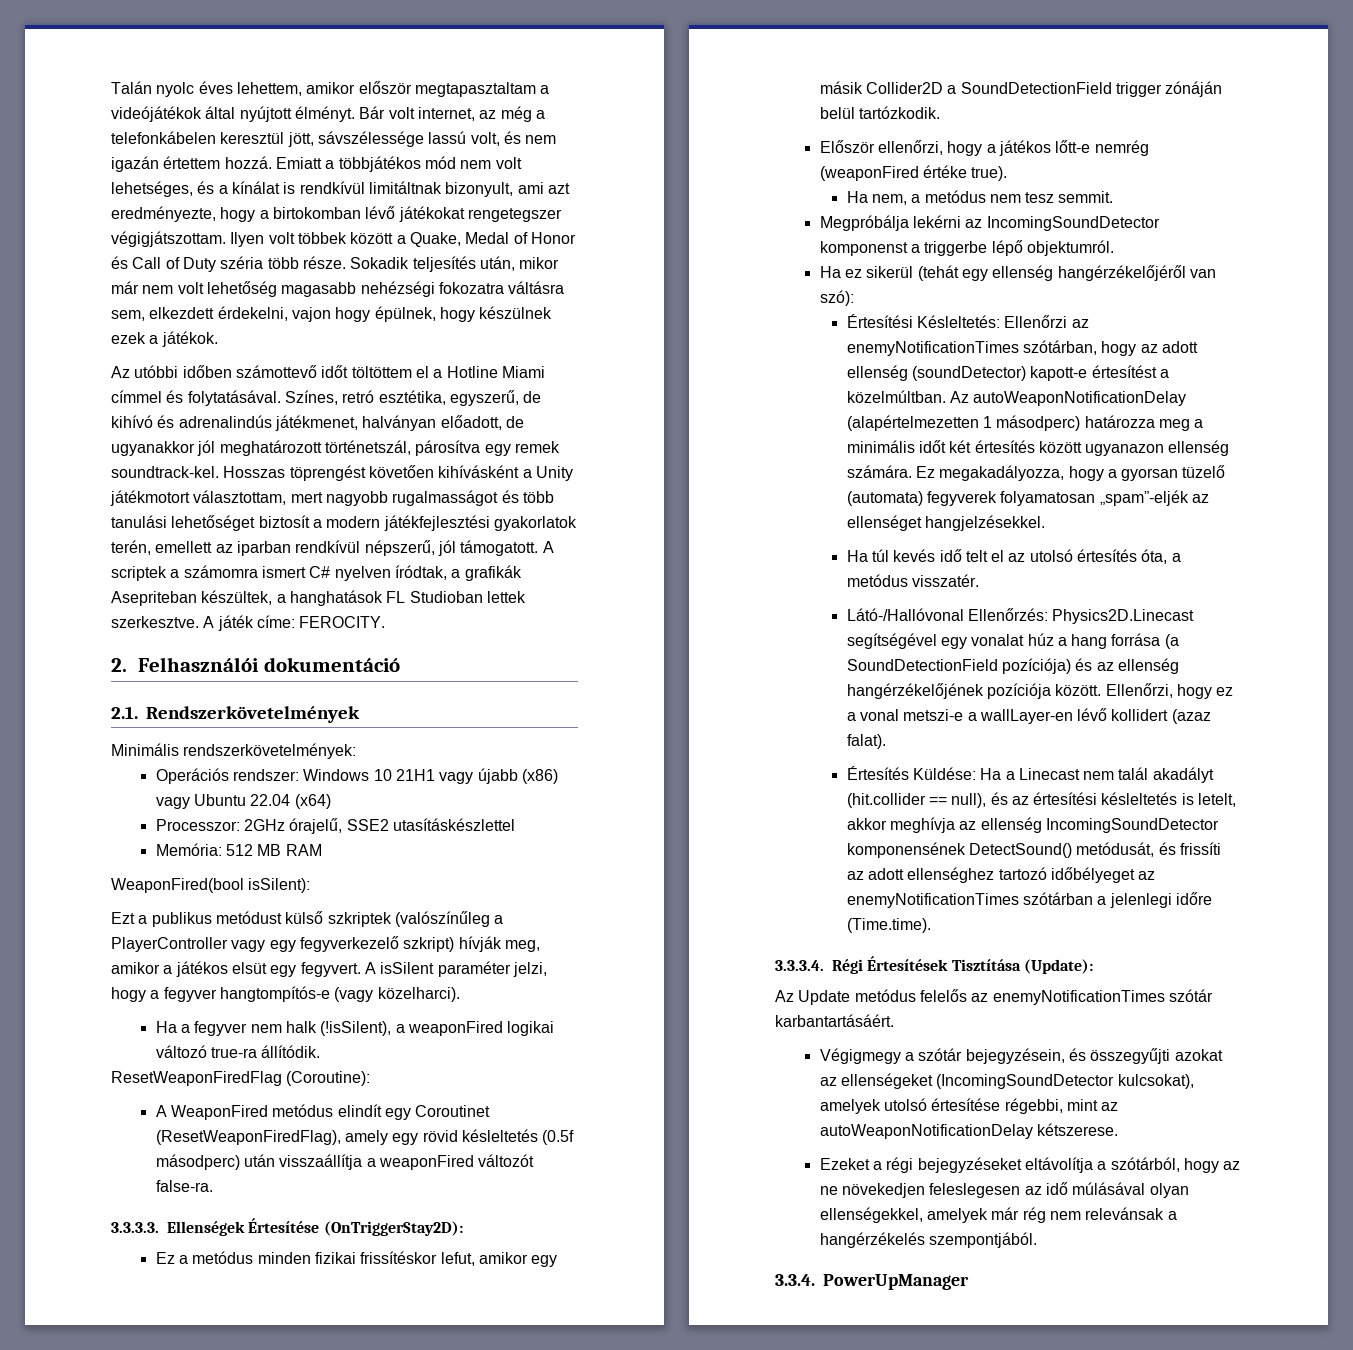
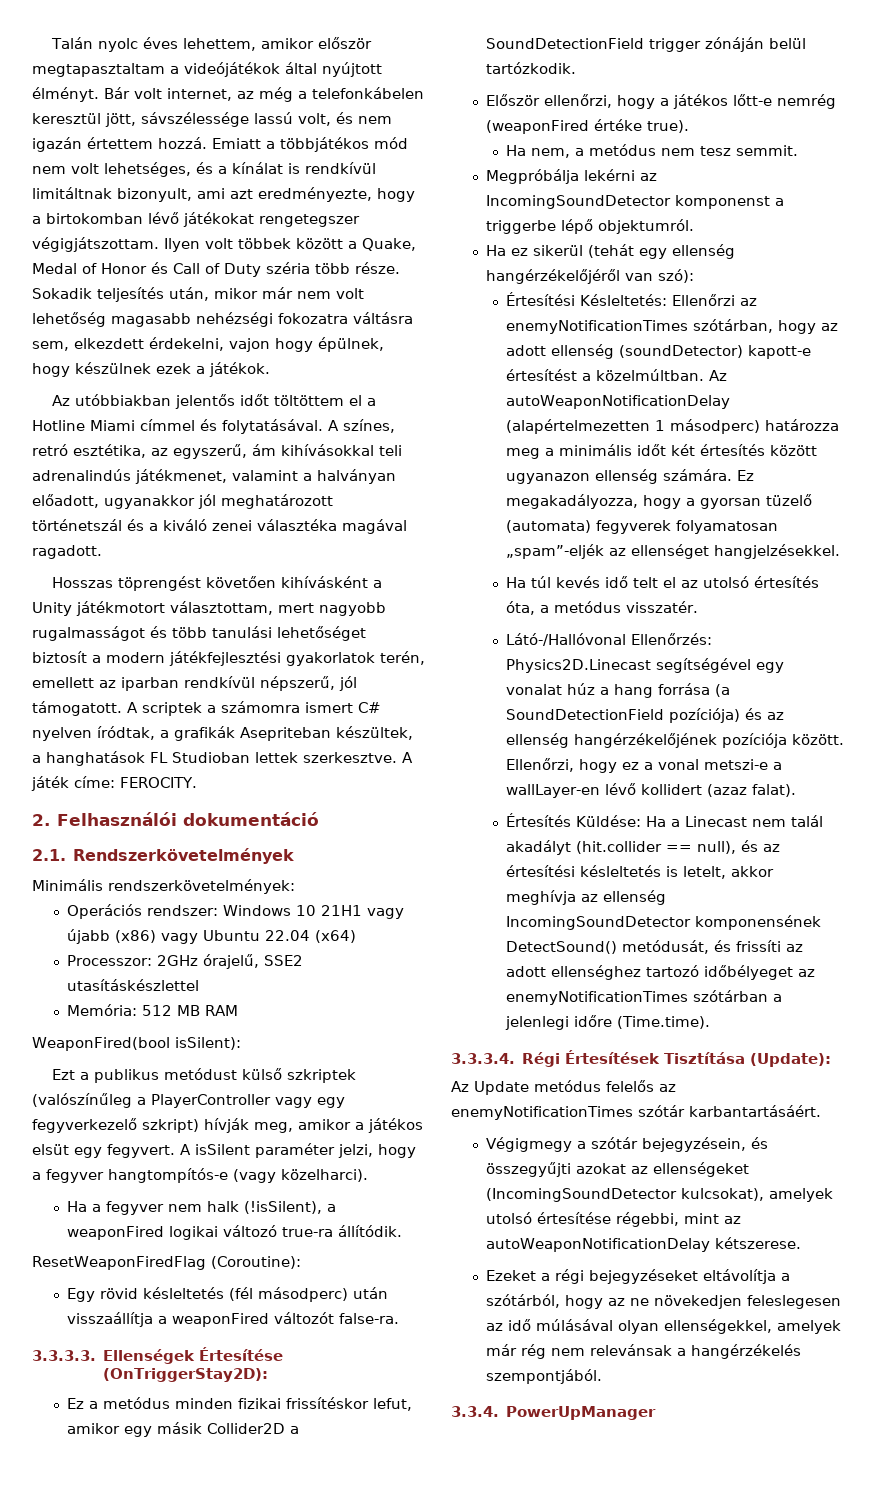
- Az utóbbi időben számottevő időt töltöttem el a Hotline Miami címmel és folytatásával.
+ Az utóbbiakban jelentős időt töltöttem el a Hotline Miami címmel és folytatásával.
- Színes, retró esztétika, egyszerű, de kihívó és adrenalindús játékmenet, halványan előadott, de ugyanakkor jól meghatározott történetszál, párosítva egy remek soundtrack-kel. Hosszas töprengést követően kihívásként a Unity játékmotort választottam, mert nagyobb rugalmasságot és több tanulási lehetőséget biztosít a modern játékfejlesztési gyakorlatok terén, emellett az iparban rendkívül népszerű, jól támogatott.
+ A színes, retró esztétika, az egyszerű, ám kihívásokkal teli adrenalindús játékmenet, valamint a halványan előadott, ugyanakkor jól meghatározott történetszál és a kiváló zenei választéka magával ragadott.
+ Hosszas töprengést követően kihívásként a Unity játékmotort választottam, mert nagyobb rugalmasságot és több tanulási lehetőséget biztosít a modern játékfejlesztési gyakorlatok terén, emellett az iparban rendkívül népszerű, jól támogatott.
- A WeaponFired metódus elindít egy Coroutinet (ResetWeaponFiredFlag), amely egy rövid késleltetés (0.5f másodperc) után visszaállítja a weaponFired változót false-ra.
+ Egy rövid késleltetés (fél másodperc) után visszaállítja a weaponFired változót false-ra.

